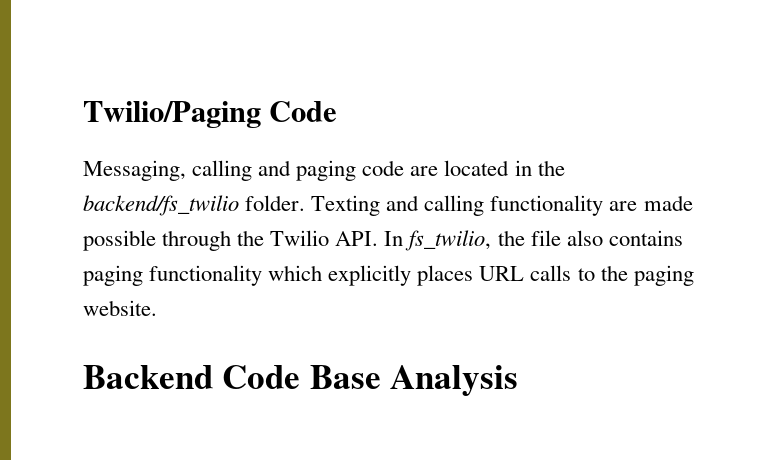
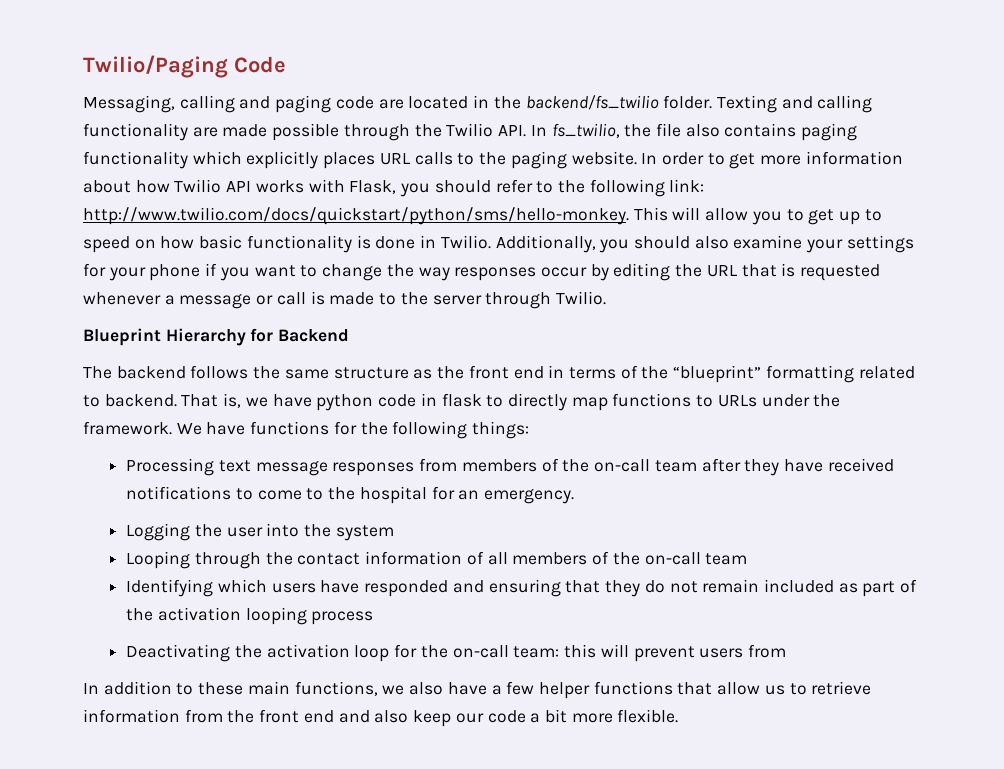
- Texting and calling functionality are made possible through the Twilio API. In fs_twilio, the file also contains paging functionality which explicitly places URL calls to the paging website.
- Backend Code Base Analysis
+ Texting and calling functionality are made possible through the Twilio API. In fs_twilio, the file also contains paging functionality which explicitly places URL calls to the paging website. In order to get more information about how Twilio API works with Flask, you should refer to the following link: http://www.twilio.com/docs/quickstart/python/sms/hello-monkey. This will allow you to get up to speed on how basic functionality is done in Twilio. Additionally, you should also examine your settings for your phone if you want to change the way responses occur by editing the URL that is requested whenever a message or call is made to the server through Twilio.
+ Blueprint Hierarchy for Backend
+ The backend follows the same structure as the front end in terms of the “blueprint” formatting related to backend. That is, we have python code in flask to directly map functions to URLs under the framework. We have functions for the following things:
+ Processing text message responses from members of the on-call team after they have received notifications to come to the hospital for an emergency.
+ Logging the user into the system
+ Looping through the contact information of all members of the on-call team
+ Identifying which users have responded and ensuring that they do not remain included as part of the activation looping process
+ Deactivating the activation loop for the on-call team: this will prevent users from
+ In addition to these main functions, we also have a few helper functions that allow us to retrieve information from the front end and also keep our code a bit more flexible.

